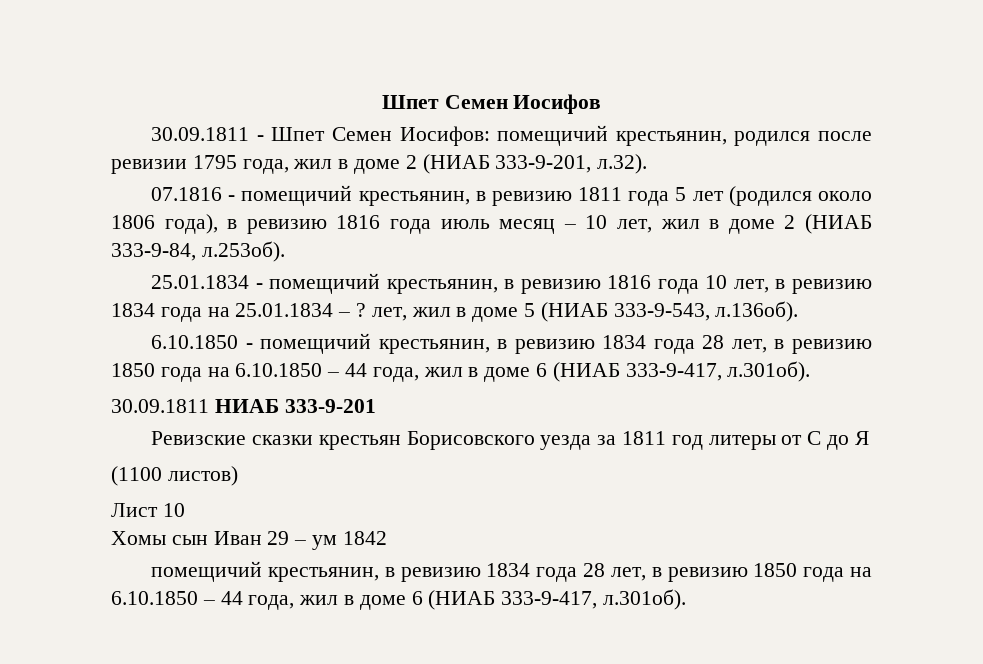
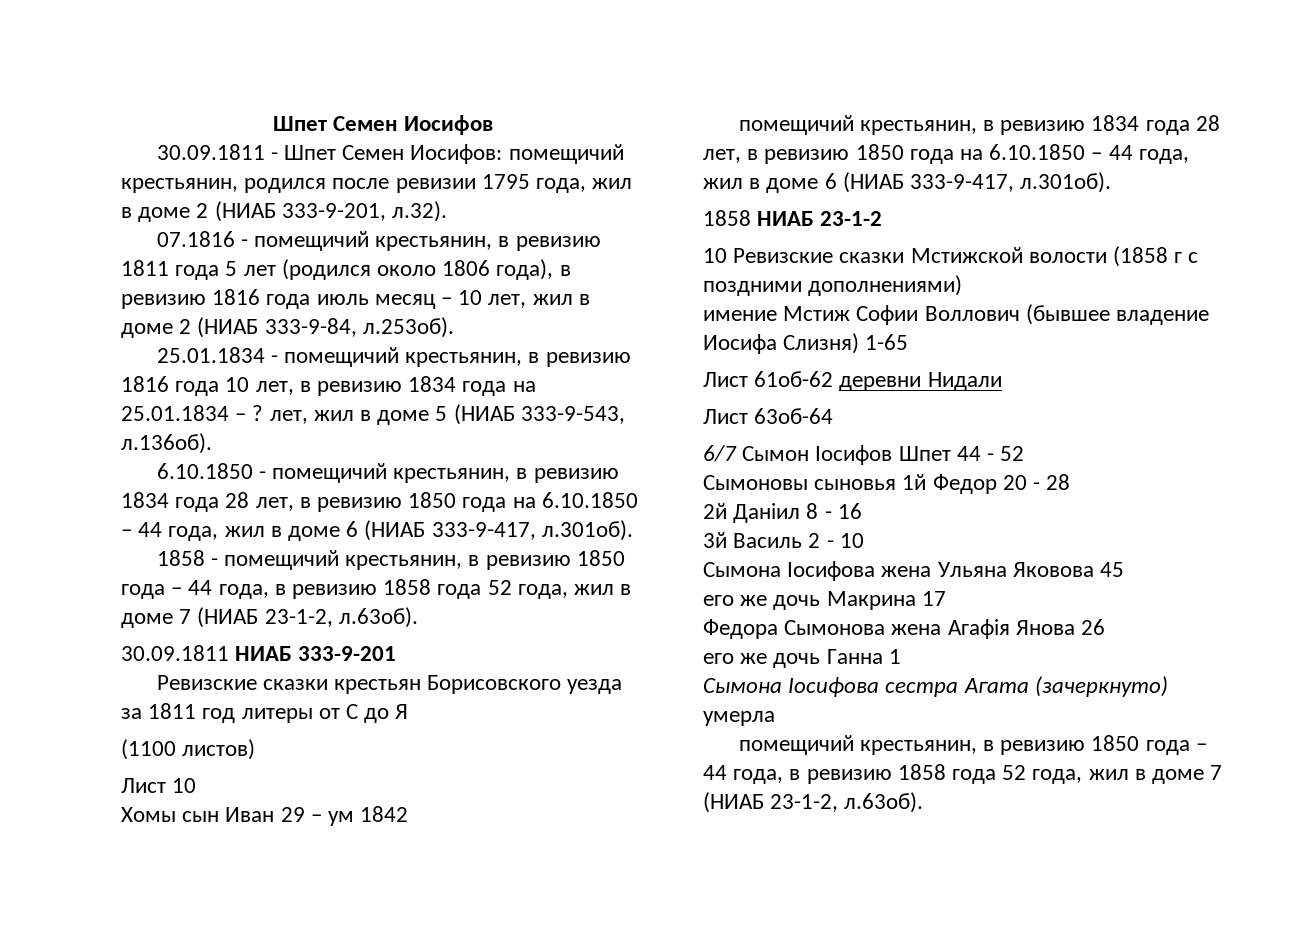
+ 1858 - помещичий крестьянин, в ревизию 1850 года – 44 года, в ревизию 1858 года 52 года, жил в доме 7 (НИАБ 23-1-2, л.63об).
+ 1858 НИАБ 23-1-2
+ 10 Ревизские сказки Мстижской волости (1858 г с поздними дополнениями)
+ имение Мстиж Софии Воллович (бывшее владение Иосифа Слизня) 1-65
+ Лист 61об-62 деревни Нидали
+ Лист 63об-64
+ 6/7 Сымон Iосифов Шпет 44 - 52
+ Сымоновы сыновья 1й Федор 20 - 28
+ 2й Данiил 8 - 16
+ 3й Василь 2 - 10
+ Сымона Iосифова жена Ульяна Яковова 45
+ его же дочь Макрина 17
+ Федора Сымонова жена Агафiя Янова 26
+ его же дочь Ганна 1
+ Сымона Iосифова сестра Агата (зачеркнуто) умерла
+ помещичий крестьянин, в ревизию 1850 года – 44 года, в ревизию 1858 года 52 года, жил в доме 7 (НИАБ 23-1-2, л.63об).

